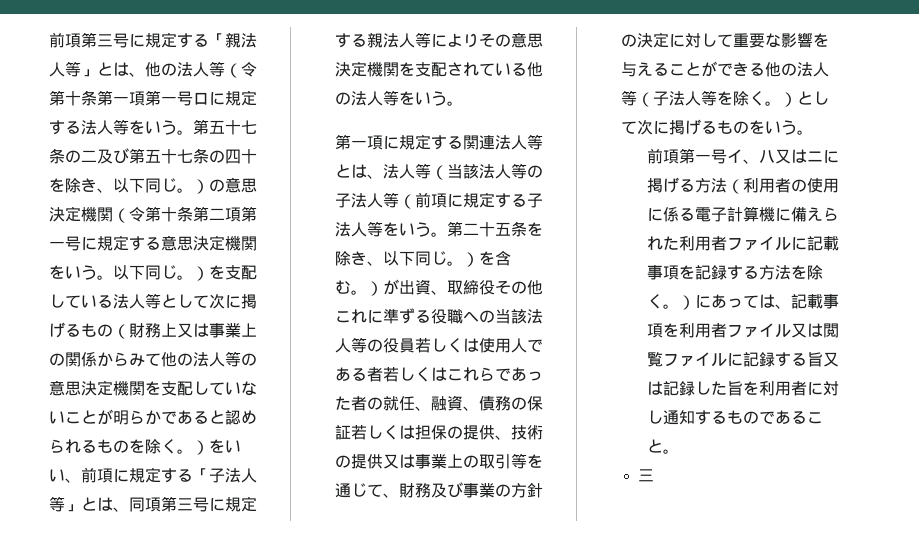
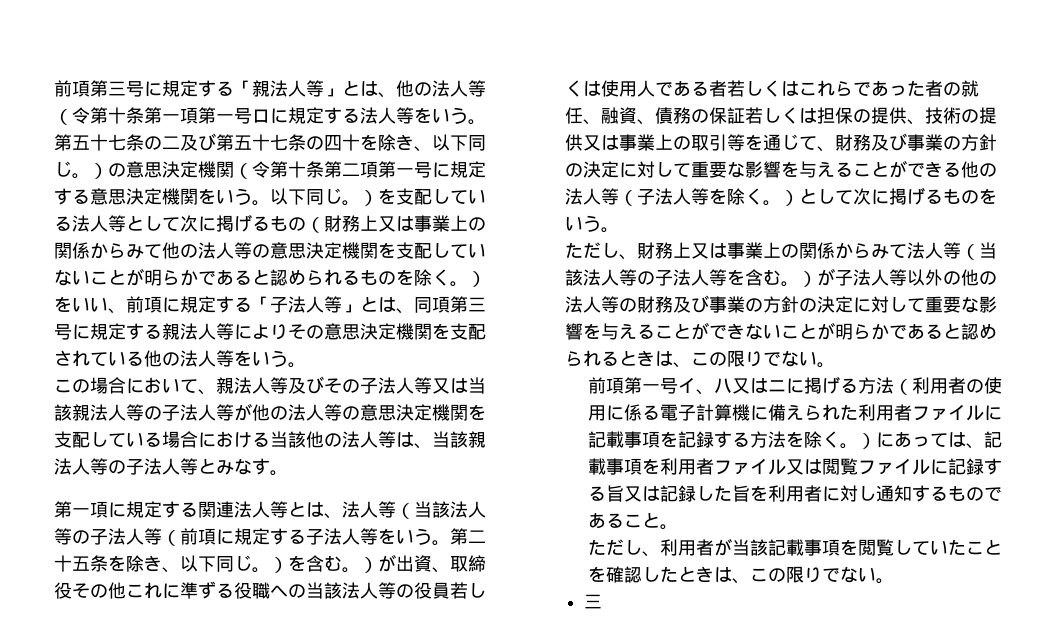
+ この場合において、親法人等及びその子法人等又は当該親法人等の子法人等が他の法人等の意思決定機関を支配している場合における当該他の法人等は、当該親法人等の子法人等とみなす。
+ ただし、財務上又は事業上の関係からみて法人等（当該法人等の子法人等を含む。）が子法人等以外の他の法人等の財務及び事業の方針の決定に対して重要な影響を与えることができないことが明らかであると認められるときは、この限りでない。
+ ただし、利用者が当該記載事項を閲覧していたことを確認したときは、この限りでない。

